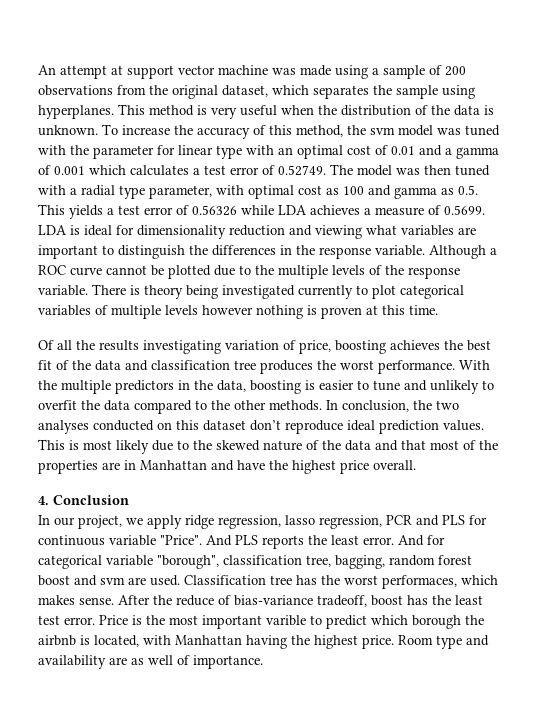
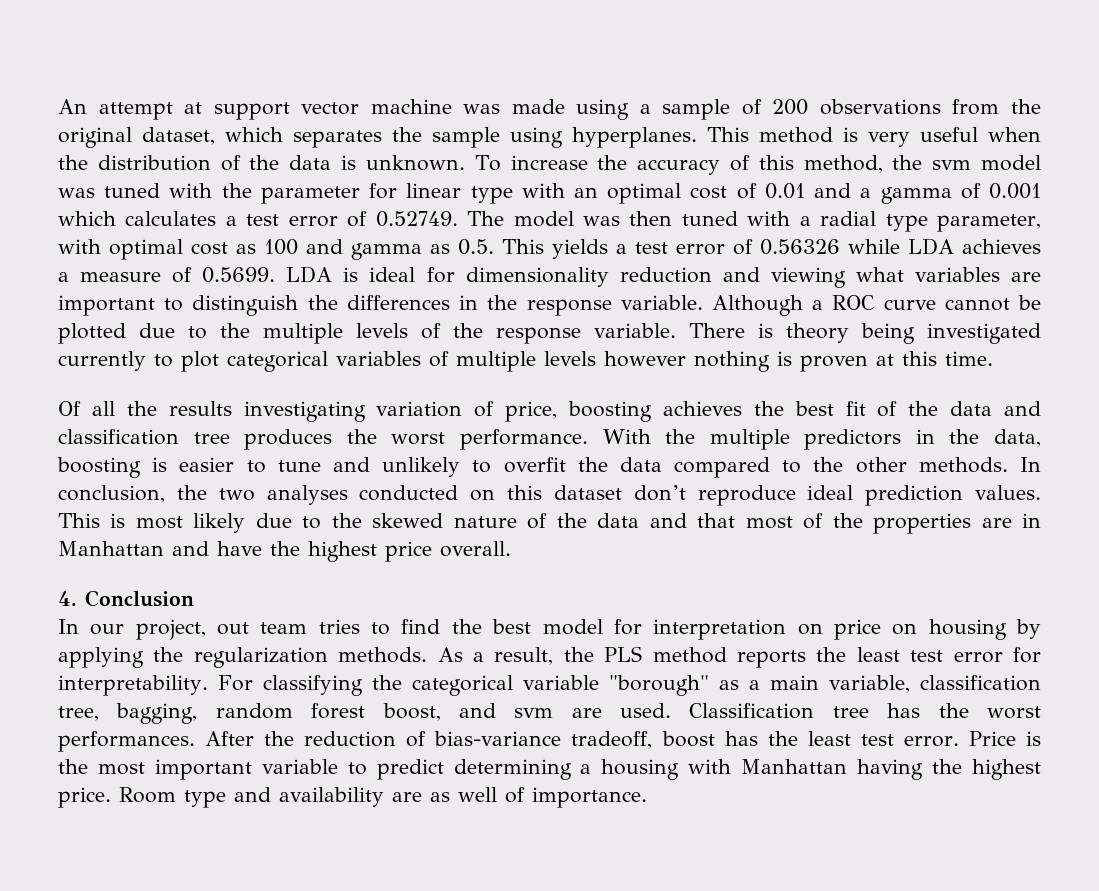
- In our project, we apply ridge regression, lasso regression, PCR and PLS for continuous variable "Price". And PLS reports the least error. And for categorical variable "borough", classification tree, bagging, random forest boost and svm are used.
+ In our project, out team tries to find the best model for interpretation on price on housing by applying the regularization methods. As a result, the PLS method reports the least test error for interpretability. For classifying the categorical variable "borough" as a main variable, classification tree, bagging, random forest boost, and svm are used.
- Classification tree has the worst performaces, which makes sense.
+ Classification tree has the worst performances.
- After the reduce of bias-variance tradeoff, boost has the least test error.
+ After the reduction of bias-variance tradeoff, boost has the least test error.
- Price is the most important varible to predict which borough the airbnb is located, with Manhattan having the highest price.
+ Price is the most important variable to predict determining a housing with Manhattan having the highest price.

